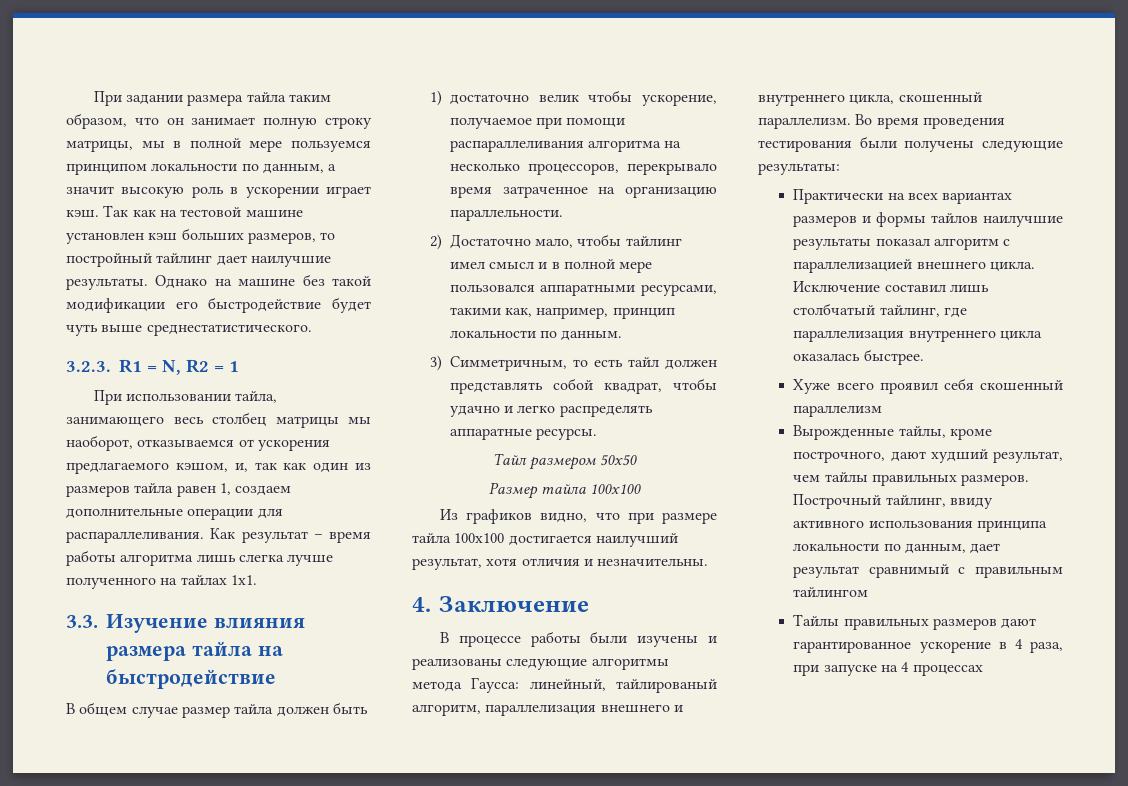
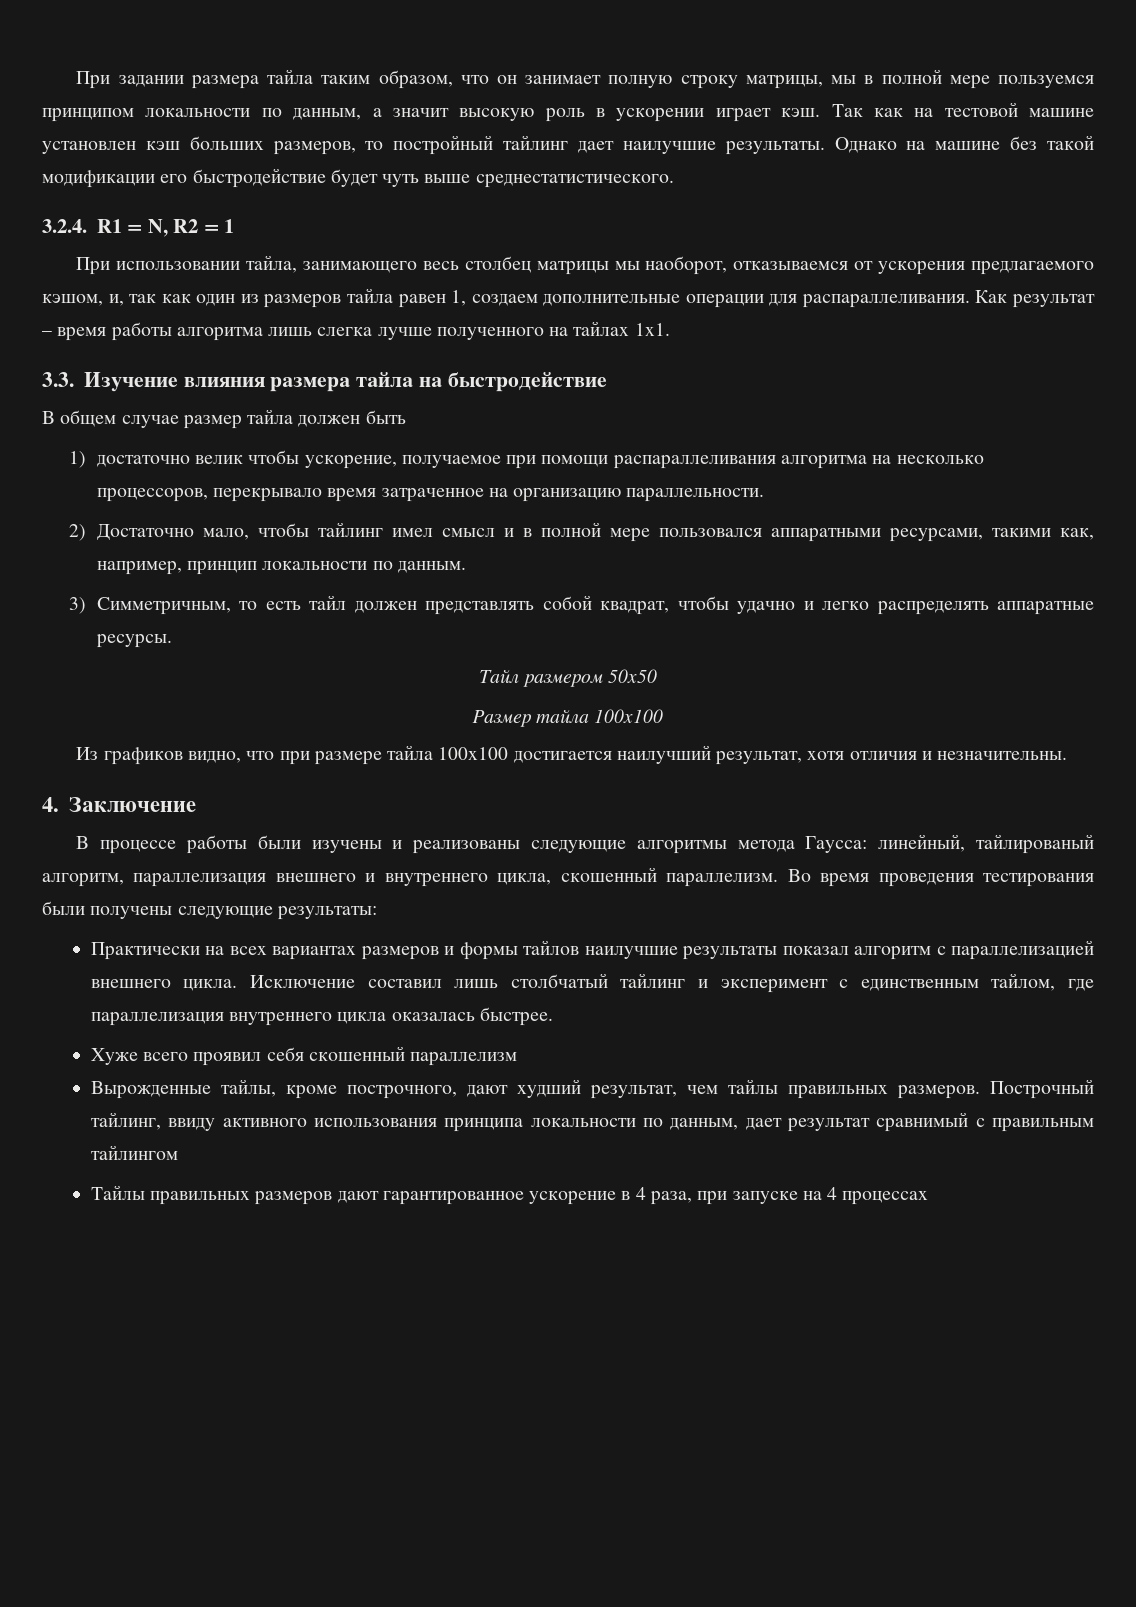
- 3.2.3. R1 = N, R2 = 1
+ 3.2.4. R1 = N, R2 = 1
- Исключение составил лишь столбчатый тайлинг, где параллелизация внутреннего цикла оказалась быстрее.
+ Исключение составил лишь столбчатый тайлинг и эксперимент с единственным тайлом, где параллелизация внутреннего цикла оказалась быстрее.

